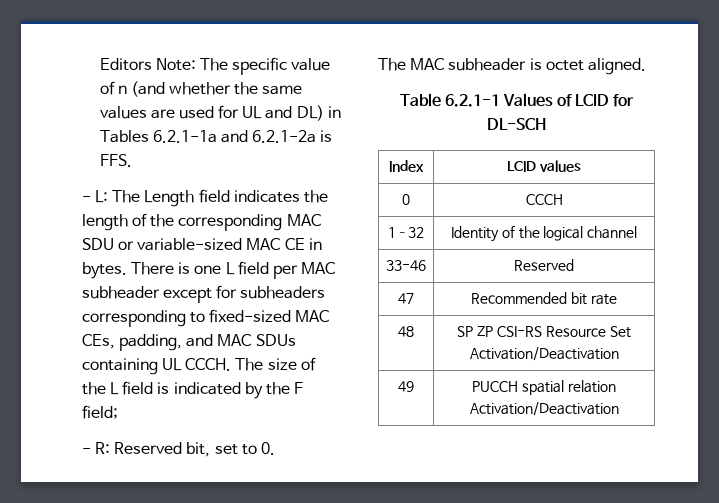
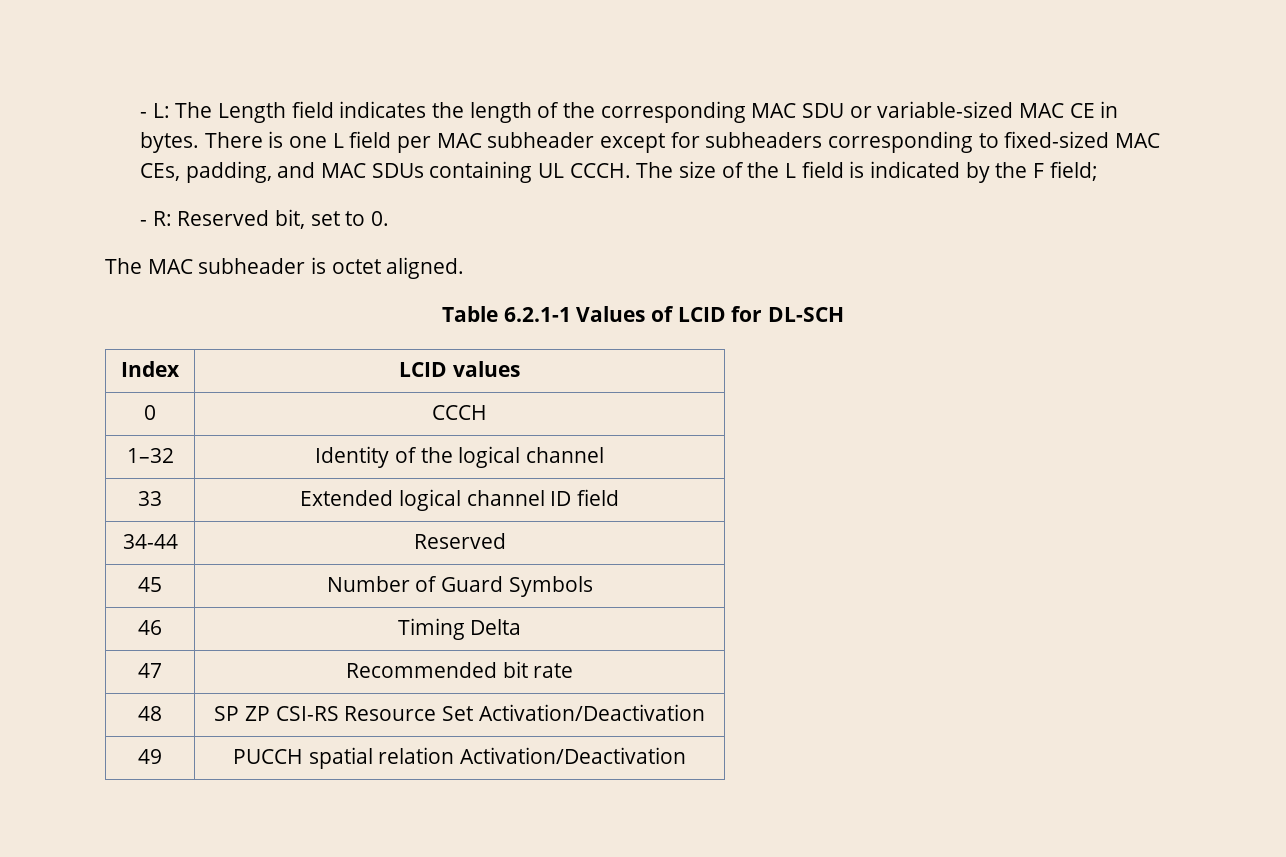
- Editors Note: The specific value of n (and whether the same values are used for UL and DL) in Tables 6.2.1-1a and 6.2.1-2a is FFS.
- 33-46 | Reserved
+ 33 | Extended logical channel ID field
+ 34-44 | Reserved
+ 45 | Number of Guard Symbols
+ 46 | Timing Delta

